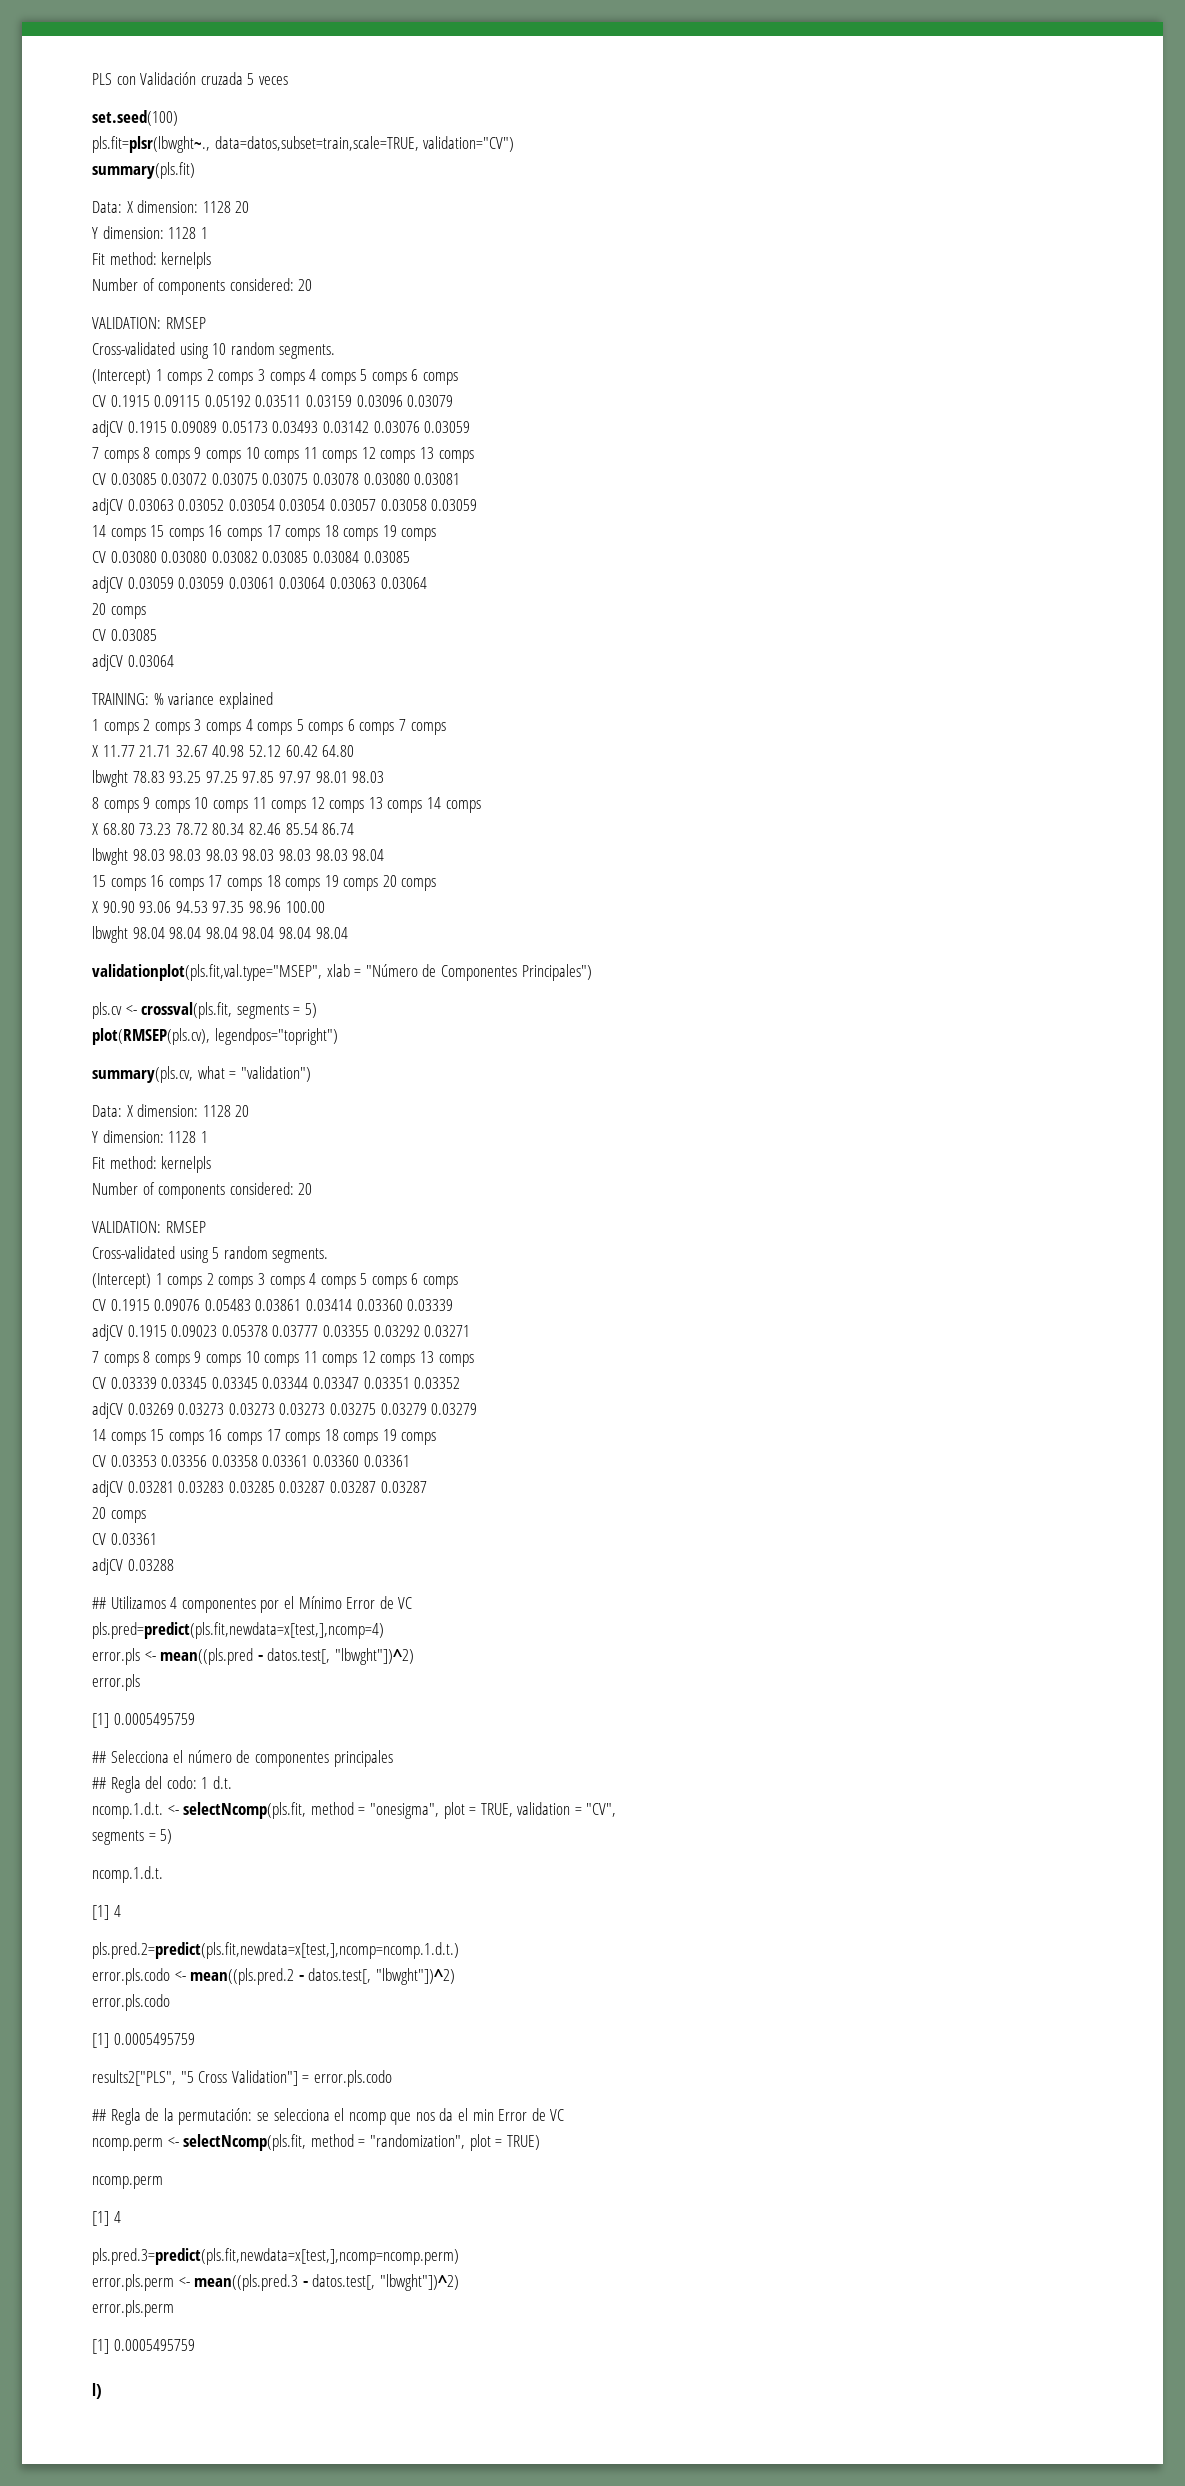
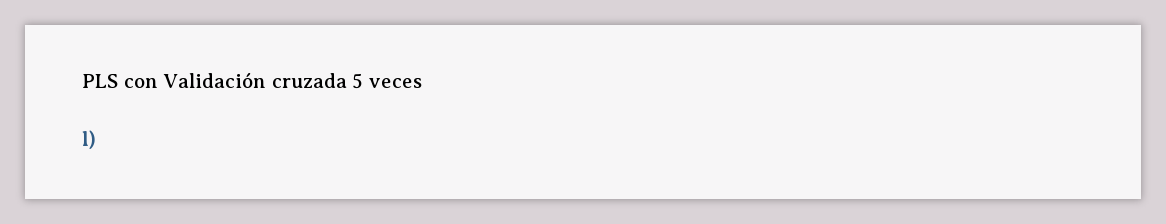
- set.seed(100)
- pls.fit=plsr(lbwght~., data=datos,subset=train,scale=TRUE, validation="CV")
- summary(pls.fit)
- Data: X dimension: 1128 20
- Y dimension: 1128 1
- Fit method: kernelpls
- Number of components considered: 20
- VALIDATION: RMSEP
- Cross-validated using 10 random segments.
- (Intercept) 1 comps 2 comps 3 comps 4 comps 5 comps 6 comps
- CV 0.1915 0.09115 0.05192 0.03511 0.03159 0.03096 0.03079
- adjCV 0.1915 0.09089 0.05173 0.03493 0.03142 0.03076 0.03059
- 7 comps 8 comps 9 comps 10 comps 11 comps 12 comps 13 comps
- CV 0.03085 0.03072 0.03075 0.03075 0.03078 0.03080 0.03081
- adjCV 0.03063 0.03052 0.03054 0.03054 0.03057 0.03058 0.03059
- 14 comps 15 comps 16 comps 17 comps 18 comps 19 comps
- CV 0.03080 0.03080 0.03082 0.03085 0.03084 0.03085
- adjCV 0.03059 0.03059 0.03061 0.03064 0.03063 0.03064
- 20 comps
- CV 0.03085
- adjCV 0.03064
- TRAINING: % variance explained
- 1 comps 2 comps 3 comps 4 comps 5 comps 6 comps 7 comps
- X 11.77 21.71 32.67 40.98 52.12 60.42 64.80
- lbwght 78.83 93.25 97.25 97.85 97.97 98.01 98.03
- 8 comps 9 comps 10 comps 11 comps 12 comps 13 comps 14 comps
- X 68.80 73.23 78.72 80.34 82.46 85.54 86.74
- lbwght 98.03 98.03 98.03 98.03 98.03 98.03 98.04
- 15 comps 16 comps 17 comps 18 comps 19 comps 20 comps
- X 90.90 93.06 94.53 97.35 98.96 100.00
- lbwght 98.04 98.04 98.04 98.04 98.04 98.04
- validationplot(pls.fit,val.type="MSEP", xlab = "Número de Componentes Principales")
- pls.cv <- crossval(pls.fit, segments = 5)
- plot(RMSEP(pls.cv), legendpos="topright")
- summary(pls.cv, what = "validation")
- Data: X dimension: 1128 20
- Y dimension: 1128 1
- Fit method: kernelpls
- Number of components considered: 20
- VALIDATION: RMSEP
- Cross-validated using 5 random segments.
- (Intercept) 1 comps 2 comps 3 comps 4 comps 5 comps 6 comps
- CV 0.1915 0.09076 0.05483 0.03861 0.03414 0.03360 0.03339
- adjCV 0.1915 0.09023 0.05378 0.03777 0.03355 0.03292 0.03271
- 7 comps 8 comps 9 comps 10 comps 11 comps 12 comps 13 comps
- CV 0.03339 0.03345 0.03345 0.03344 0.03347 0.03351 0.03352
- adjCV 0.03269 0.03273 0.03273 0.03273 0.03275 0.03279 0.03279
- 14 comps 15 comps 16 comps 17 comps 18 comps 19 comps
- CV 0.03353 0.03356 0.03358 0.03361 0.03360 0.03361
- adjCV 0.03281 0.03283 0.03285 0.03287 0.03287 0.03287
- 20 comps
- CV 0.03361
- adjCV 0.03288
- ## Utilizamos 4 componentes por el Mínimo Error de VC
- pls.pred=predict(pls.fit,newdata=x[test,],ncomp=4)
- error.pls <- mean((pls.pred - datos.test[, "lbwght"])^2)
- error.pls
- [1] 0.0005495759
- ## Selecciona el número de componentes principales
- ## Regla del codo: 1 d.t.
- ncomp.1.d.t. <- selectNcomp(pls.fit, method = "onesigma", plot = TRUE, validation = "CV",
- segments = 5)
- ncomp.1.d.t.
- [1] 4
- pls.pred.2=predict(pls.fit,newdata=x[test,],ncomp=ncomp.1.d.t.)
- error.pls.codo <- mean((pls.pred.2 - datos.test[, "lbwght"])^2)
- error.pls.codo
- [1] 0.0005495759
- results2["PLS", "5 Cross Validation"] = error.pls.codo
- ## Regla de la permutación: se selecciona el ncomp que nos da el min Error de VC
- ncomp.perm <- selectNcomp(pls.fit, method = "randomization", plot = TRUE)
- ncomp.perm
- [1] 4
- pls.pred.3=predict(pls.fit,newdata=x[test,],ncomp=ncomp.perm)
- error.pls.perm <- mean((pls.pred.3 - datos.test[, "lbwght"])^2)
- error.pls.perm
- [1] 0.0005495759

